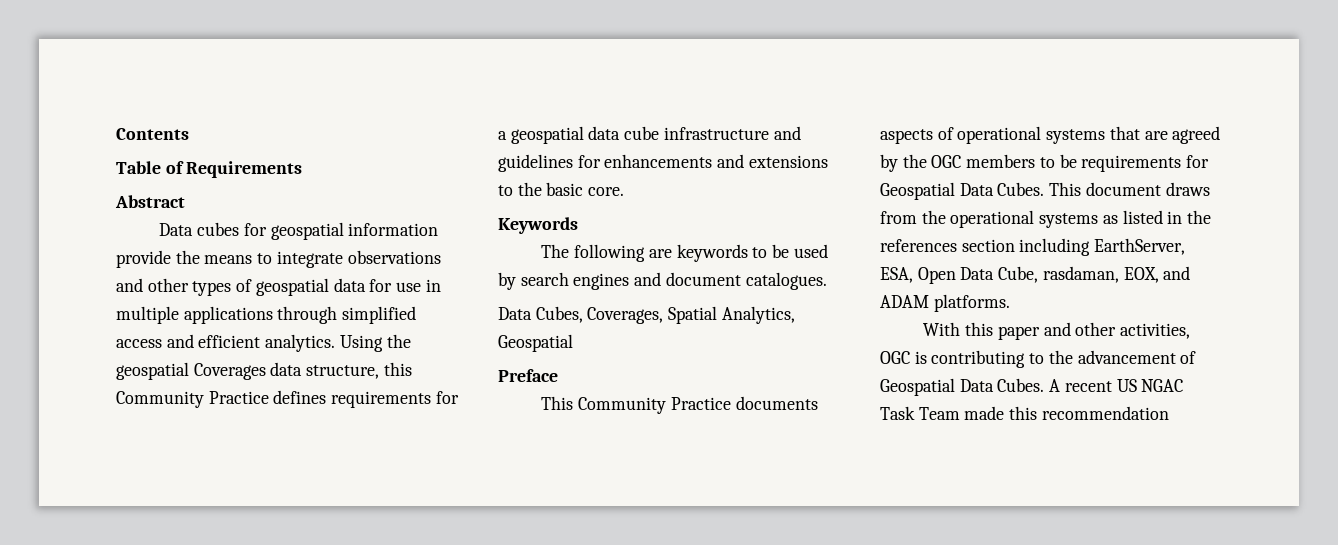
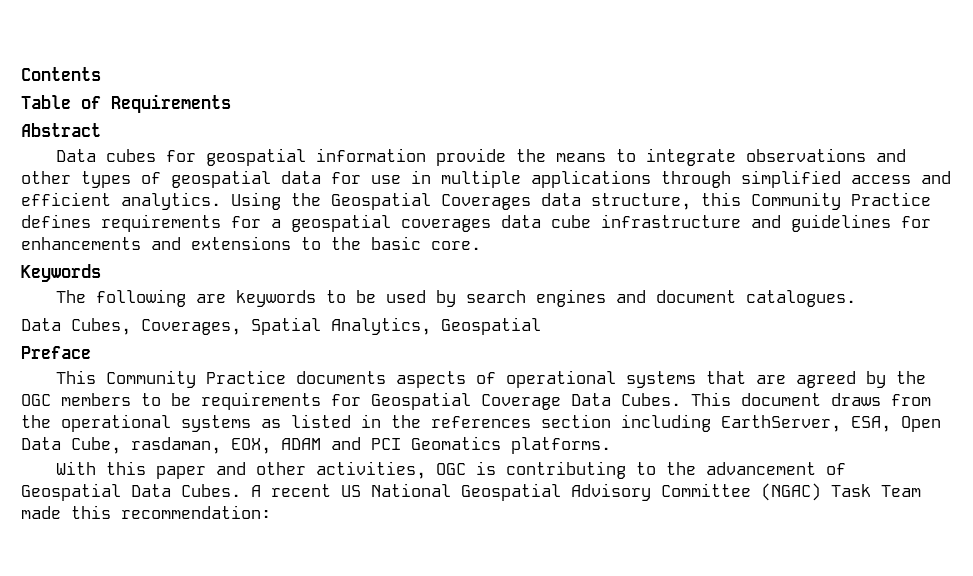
- Using the geospatial Coverages data structure, this Community Practice defines requirements for a geospatial data cube infrastructure and guidelines for enhancements and extensions to the basic core.
+ Using the Geospatial Coverages data structure, this Community Practice defines requirements for a geospatial coverages data cube infrastructure and guidelines for enhancements and extensions to the basic core.
- This Community Practice documents aspects of operational systems that are agreed by the OGC members to be requirements for Geospatial Data Cubes.
+ This Community Practice documents aspects of operational systems that are agreed by the OGC members to be requirements for Geospatial Coverage Data Cubes.
- This document draws from the operational systems as listed in the references section including EarthServer, ESA, Open Data Cube, rasdaman, EOX, and ADAM platforms.
+ This document draws from the operational systems as listed in the references section including EarthServer, ESA, Open Data Cube, rasdaman, EOX, ADAM and PCI Geomatics platforms.
- A recent US NGAC Task Team made this recommendation
+ A recent US National Geospatial Advisory Committee (NGAC) Task Team made this recommendation:

